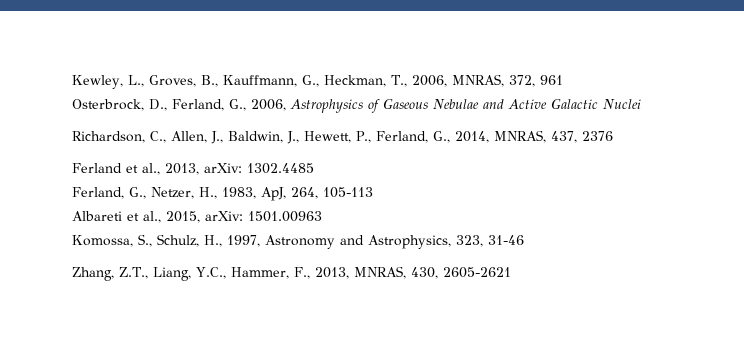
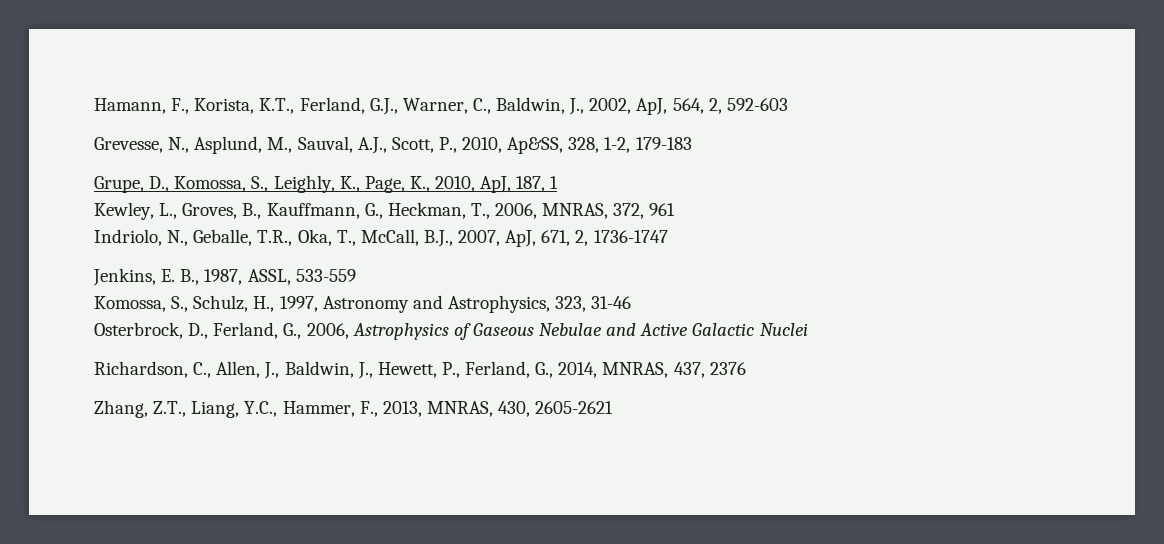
+ Hamann, F., Korista, K.T., Ferland, G.J., Warner, C., Baldwin, J., 2002, ApJ, 564, 2, 592-603
+ Grevesse, N., Asplund, M., Sauval, A.J., Scott, P., 2010, Ap&SS, 328, 1-2, 179-183
+ Grupe, D., Komossa, S., Leighly, K., Page, K., 2010, ApJ, 187, 1
+ Indriolo, N., Geballe, T.R., Oka, T., McCall, B.J., 2007, ApJ, 671, 2, 1736-1747
+ Jenkins, E. B., 1987, ASSL, 533-559
+ Komossa, S., Schulz, H., 1997, Astronomy and Astrophysics, 323, 31-46
- Ferland et al., 2013, arXiv: 1302.4485
- Ferland, G., Netzer, H., 1983, ApJ, 264, 105-113
- Albareti et al., 2015, arXiv: 1501.00963
- Komossa, S., Schulz, H., 1997, Astronomy and Astrophysics, 323, 31-46

